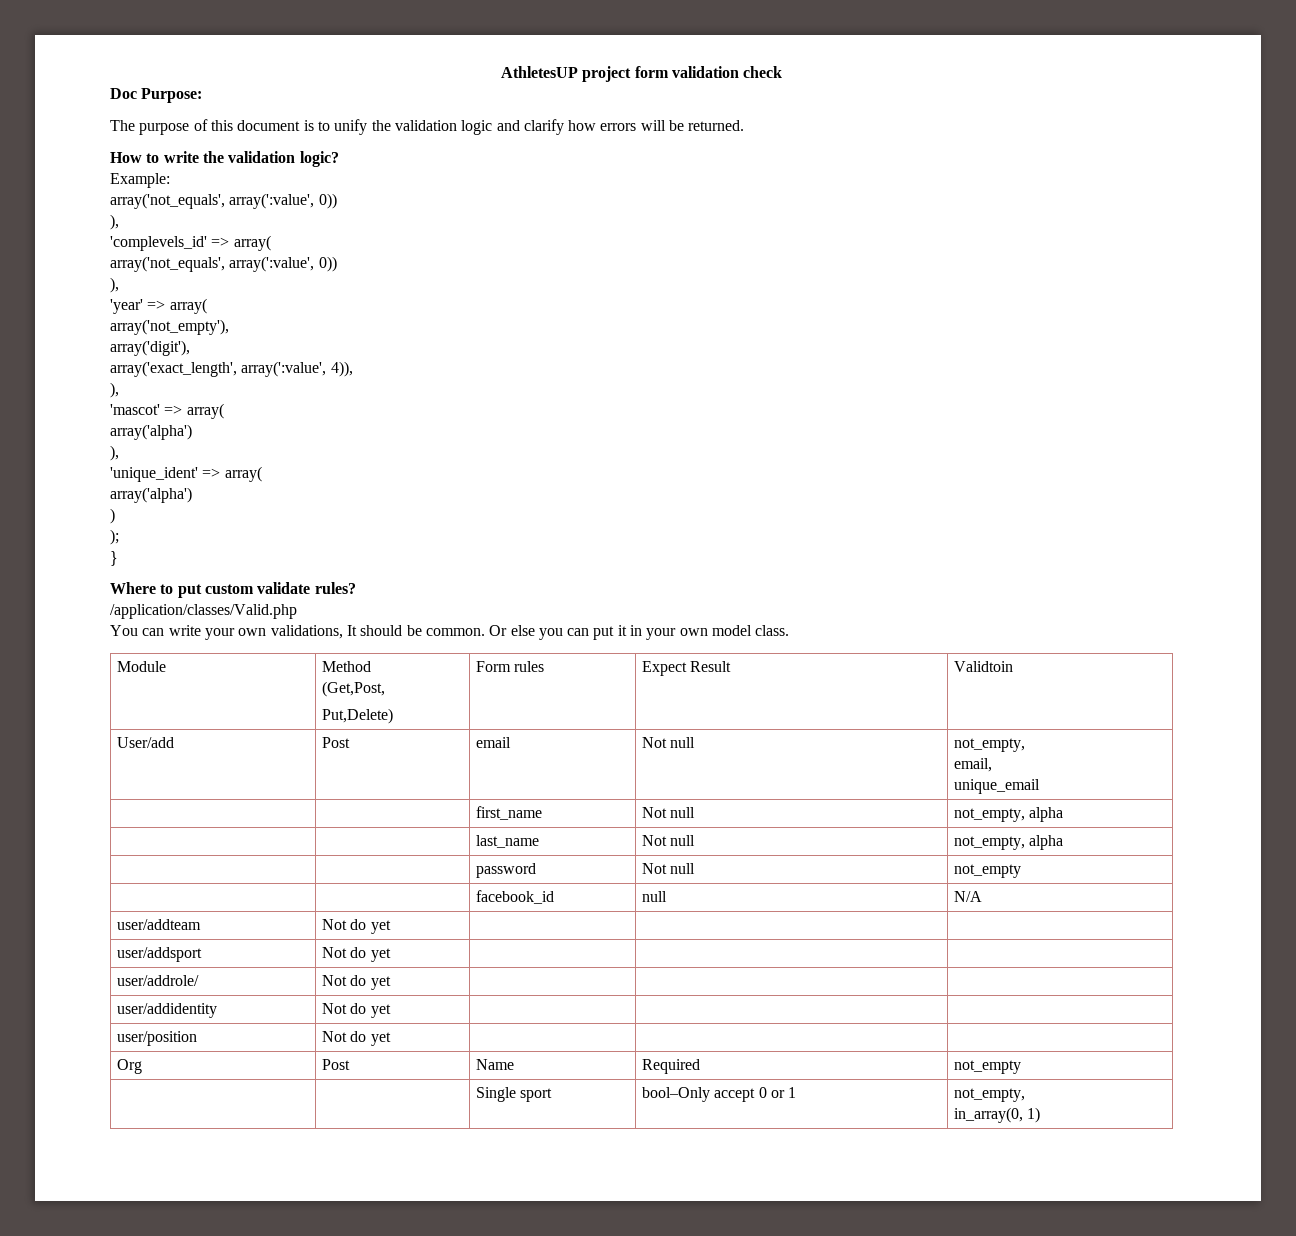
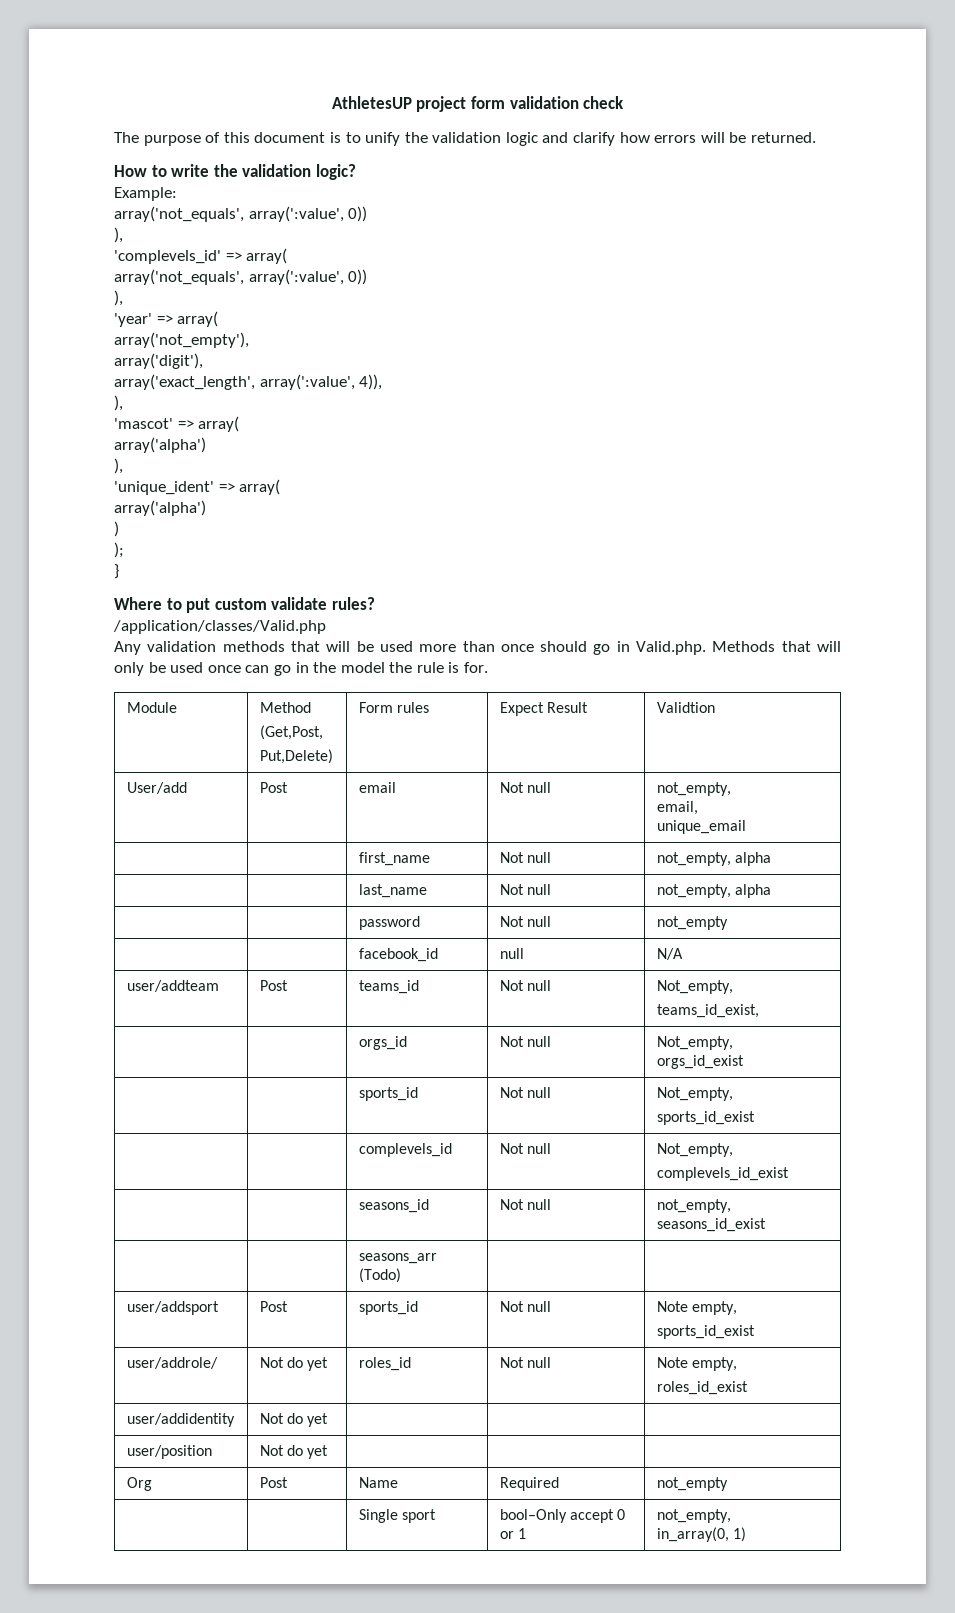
- Doc Purpose:
- You can write your own validations, It should be common. Or else you can put it in your own model class.
+ Any validation methods that will be used more than once should go in Valid.php. Methods that will only be used once can go in the model the rule is for.
  Module | Method
  (Get,Post,
- Put,Delete) | Form rules | Expect Result | Validtoin
+ Put,Delete) | Form rules | Expect Result | Validtion
- user/addteam | Not do yet | | |
+ user/addteam | Post | teams_id | Not null | Not_empty,
+ teams_id_exist,
+ | | orgs_id | Not null | Not_empty,
+ orgs_id_exist
+ | | sports_id | Not null | Not_empty,
+ sports_id_exist
+ | | complevels_id | Not null | Not_empty,
+ complevels_id_exist
+ | | seasons_id | Not null | not_empty, seasons_id_exist
+ | | seasons_arr (Todo) | |
- user/addsport | Not do yet | | |
+ user/addsport | Post | sports_id | Not null | Note empty,
+ sports_id_exist
- user/addrole/ | Not do yet | | |
+ user/addrole/ | Not do yet | roles_id | Not null | Note empty,
+ roles_id_exist

